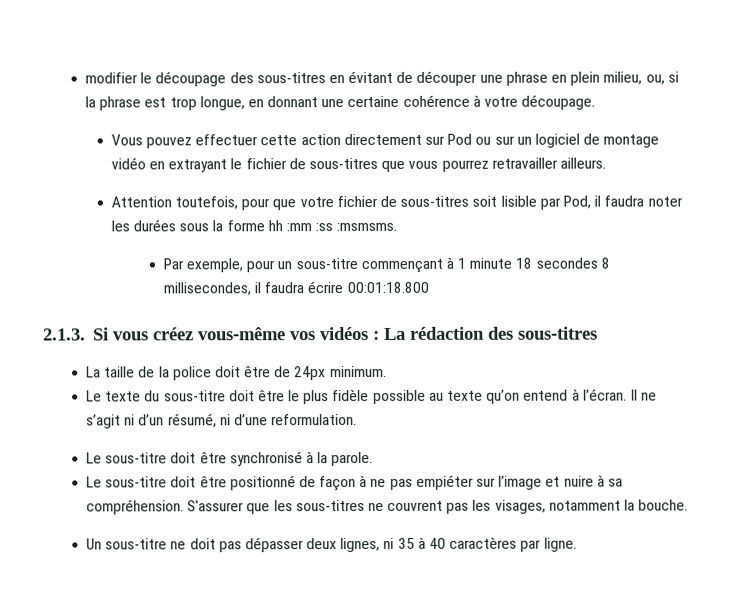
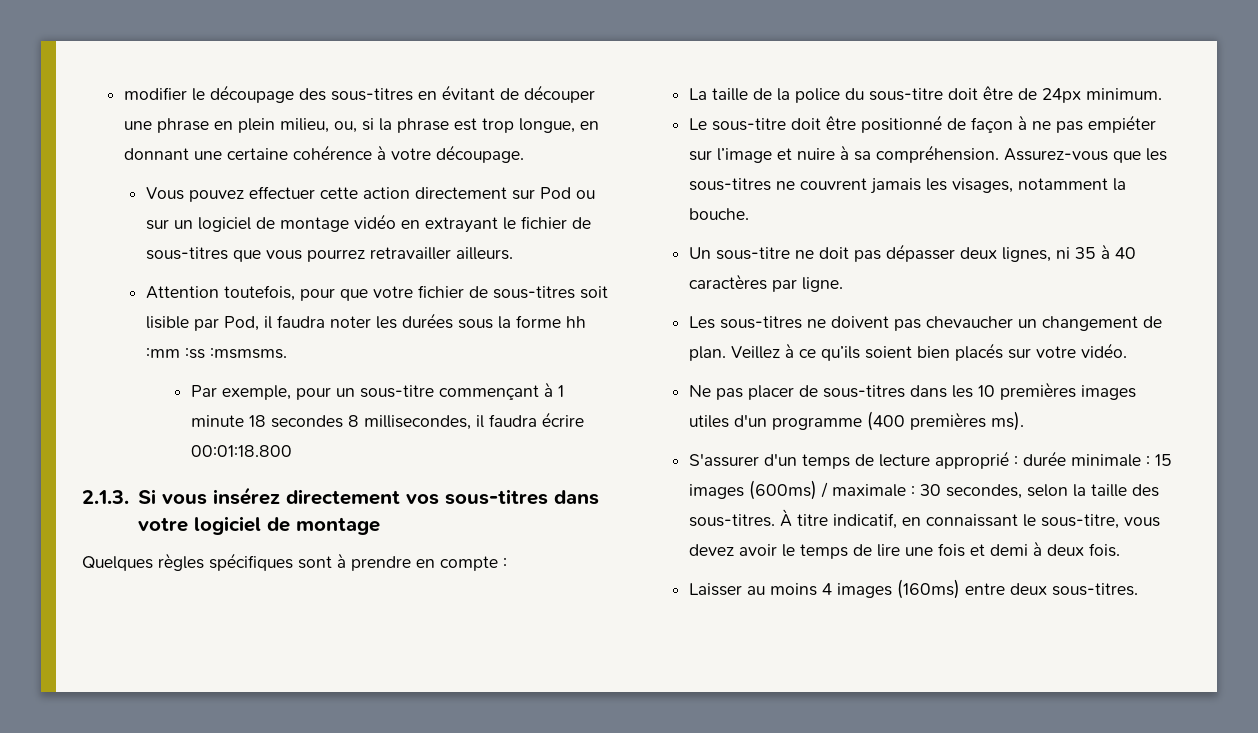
- 2.1.3. Si vous créez vous-même vos vidéos : La rédaction des sous-titres
+ 2.1.3. Si vous insérez directement vos sous-titres dans votre logiciel de montage
+ Quelques règles spécifiques sont à prendre en compte :
- La taille de la police doit être de 24px minimum.
+ La taille de la police du sous-titre doit être de 24px minimum.
- Le texte du sous-titre doit être le plus fidèle possible au texte qu’on entend à l’écran. Il ne s’agit ni d’un résumé, ni d’une reformulation.
- Le sous-titre doit être synchronisé à la parole.
- S'assurer que les sous-titres ne couvrent pas les visages, notamment la bouche.
+ Assurez-vous que les sous-titres ne couvrent jamais les visages, notamment la bouche.
+ Les sous-titres ne doivent pas chevaucher un changement de plan. Veillez à ce qu’ils soient bien placés sur votre vidéo.
+ Ne pas placer de sous-titres dans les 10 premières images utiles d'un programme (400 premières ms).
+ S'assurer d'un temps de lecture approprié : durée minimale : 15 images (600ms) / maximale : 30 secondes, selon la taille des sous-titres. À titre indicatif, en connaissant le sous-titre, vous devez avoir le temps de lire une fois et demi à deux fois.
+ Laisser au moins 4 images (160ms) entre deux sous-titres.

